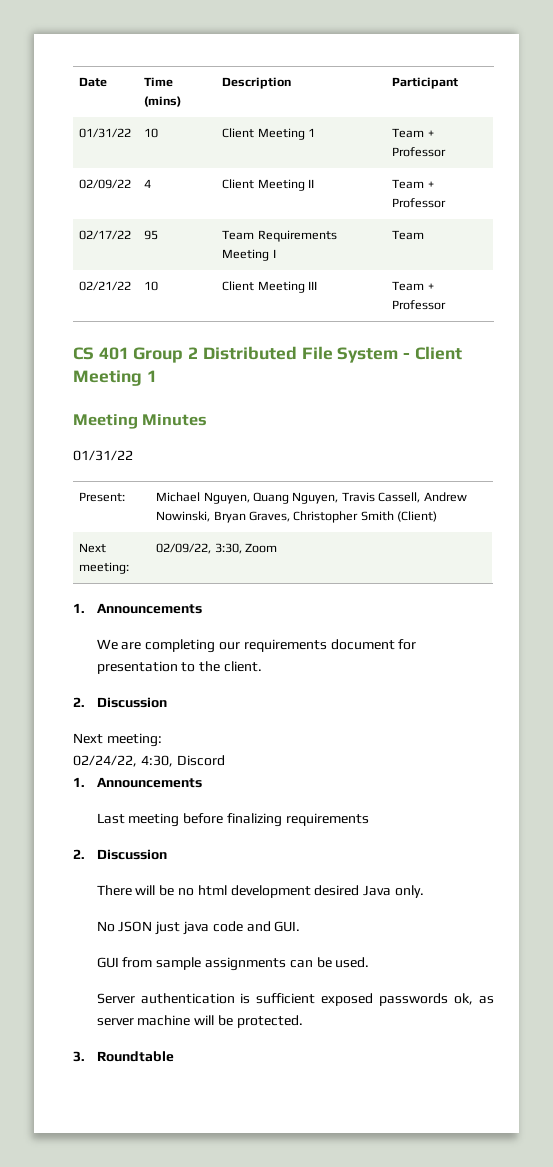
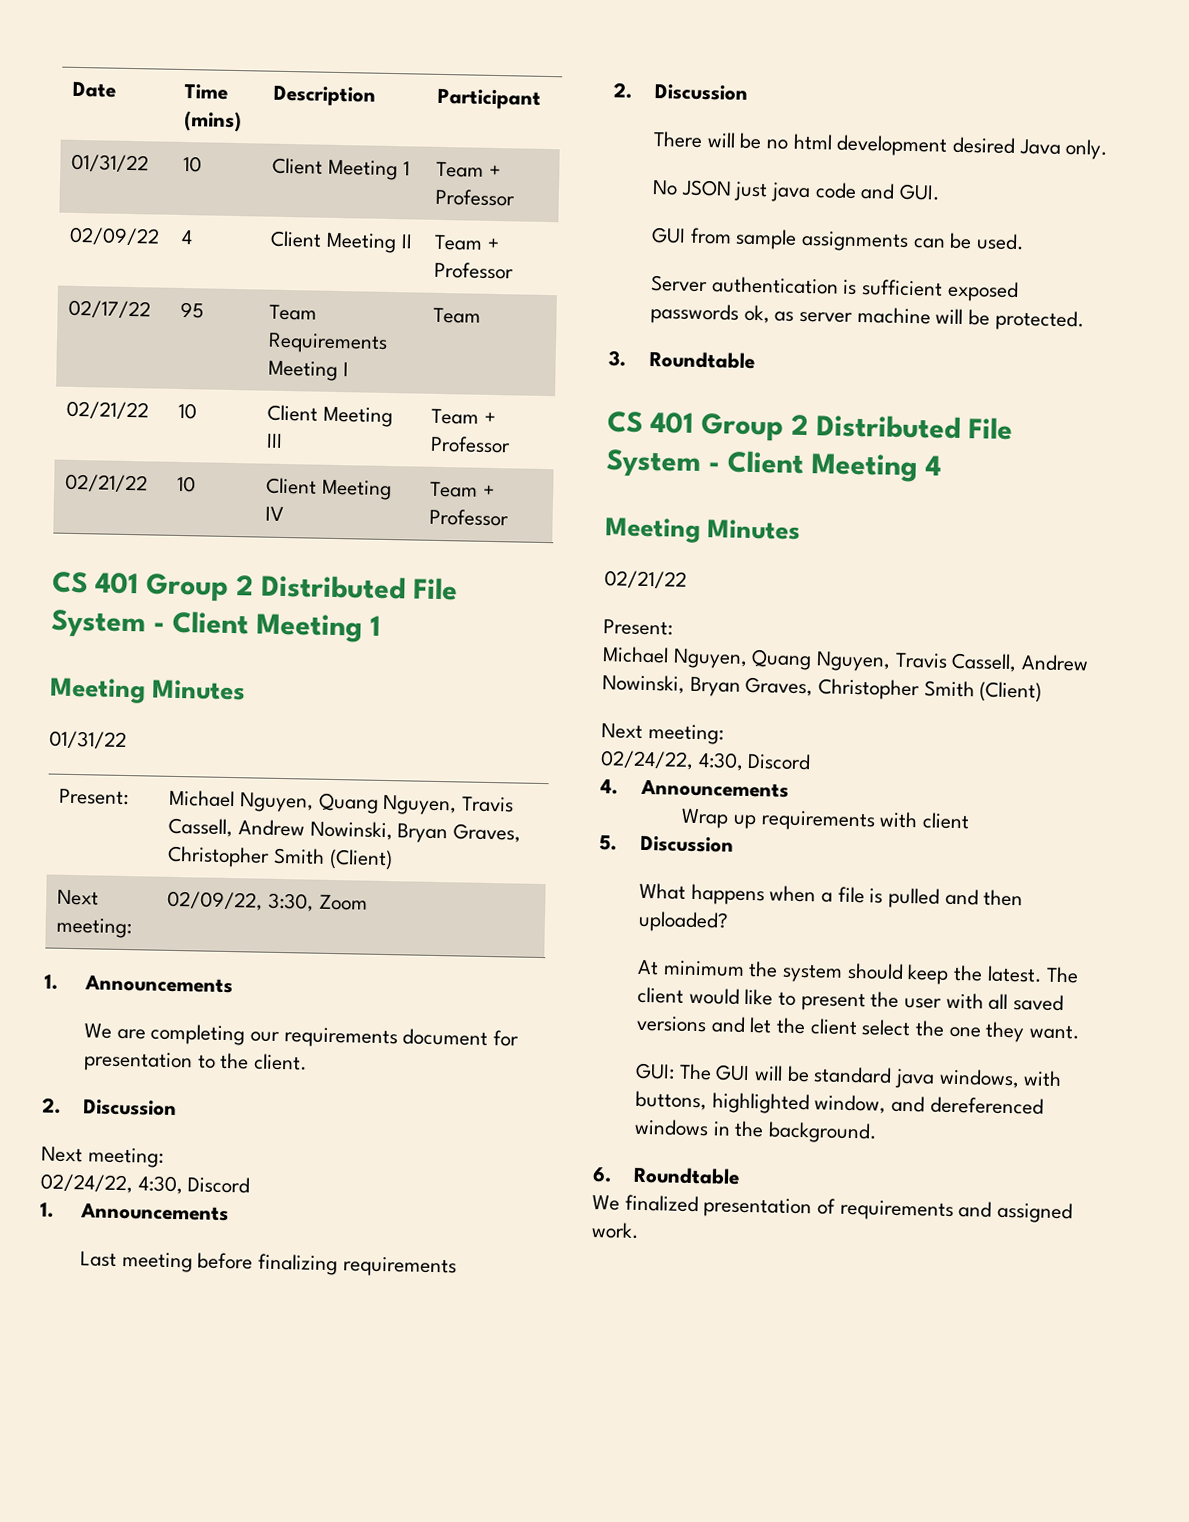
+ 02/21/22 | 10 | Client Meeting IV | Team + Professor
+ CS 401 Group 2 Distributed File System - Client Meeting 4
+ Meeting Minutes
+ 02/21/22
+ Present:
+ Michael Nguyen, Quang Nguyen, Travis Cassell, Andrew Nowinski, Bryan Graves, Christopher Smith (Client)
+ Next meeting:
+ 02/24/22, 4:30, Discord
+ 4. Announcements
+ Wrap up requirements with client
+ 5. Discussion
+ What happens when a file is pulled and then uploaded?
+ At minimum the system should keep the latest. The client would like to present the user with all saved versions and let the client select the one they want.
+ GUI: The GUI will be standard java windows, with buttons, highlighted window, and dereferenced windows in the background.
+ 6. Roundtable
+ We finalized presentation of requirements and assigned work.

